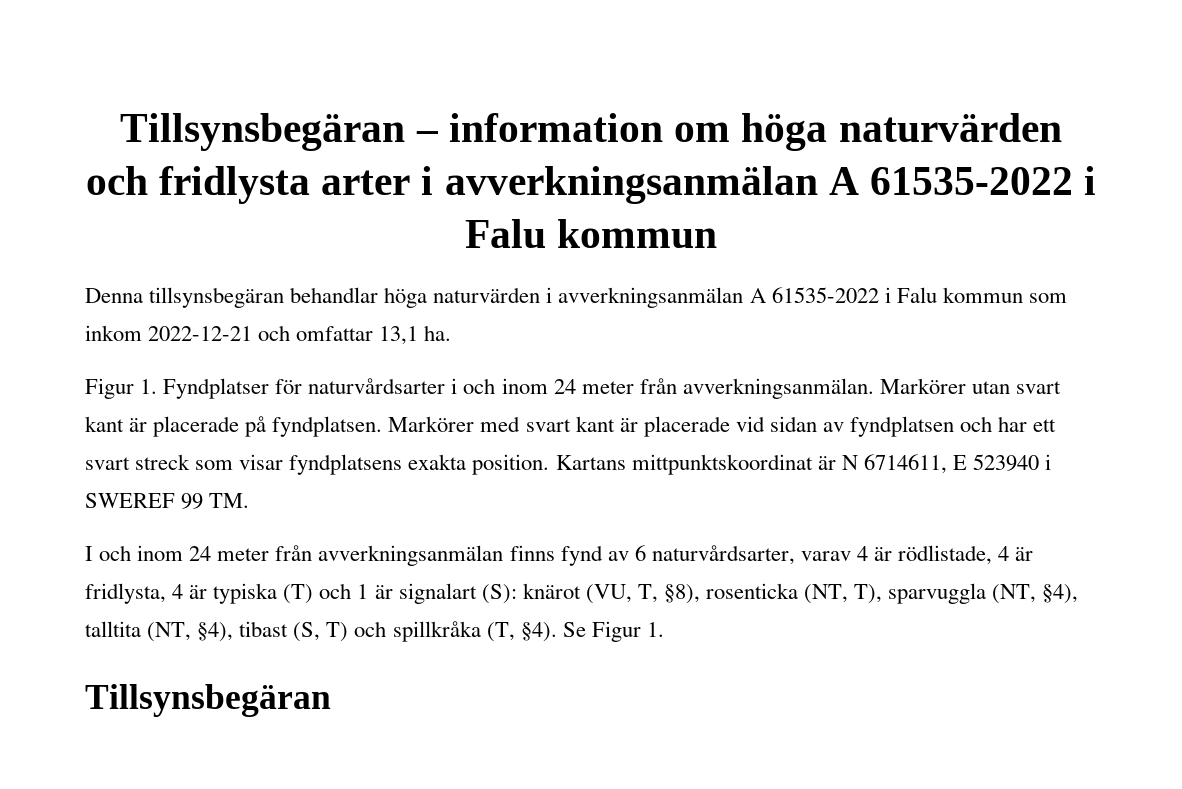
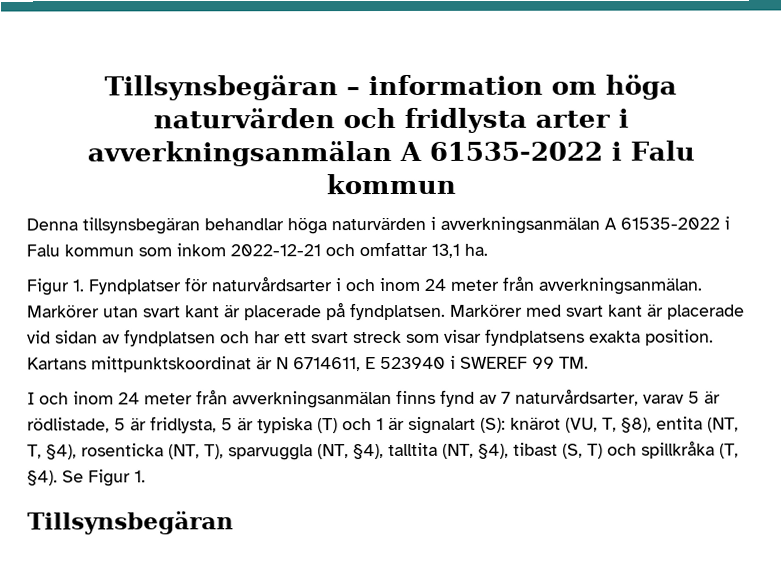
- I och inom 24 meter från avverkningsanmälan finns fynd av 6 naturvårdsarter, varav 4 är rödlistade, 4 är fridlysta, 4 är typiska (T) och 1 är signalart (S): knärot (VU, T, §8), rosenticka (NT, T), sparvuggla (NT, §4), talltita (NT, §4), tibast (S, T) och spillkråka (T, §4).
+ I och inom 24 meter från avverkningsanmälan finns fynd av 7 naturvårdsarter, varav 5 är rödlistade, 5 är fridlysta, 5 är typiska (T) och 1 är signalart (S): knärot (VU, T, §8), entita (NT, T, §4), rosenticka (NT, T), sparvuggla (NT, §4), talltita (NT, §4), tibast (S, T) och spillkråka (T, §4).

